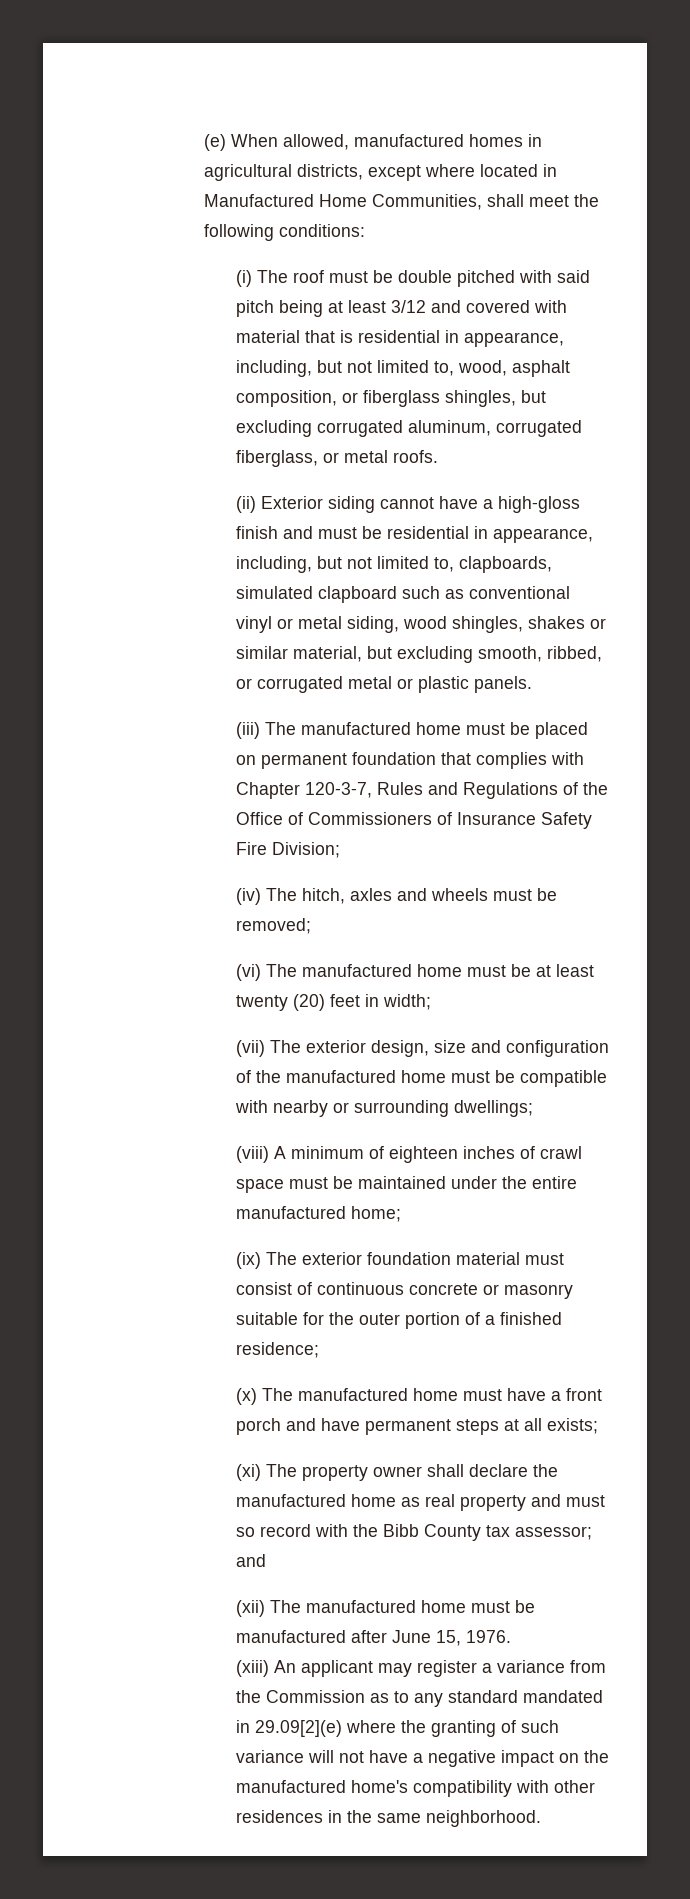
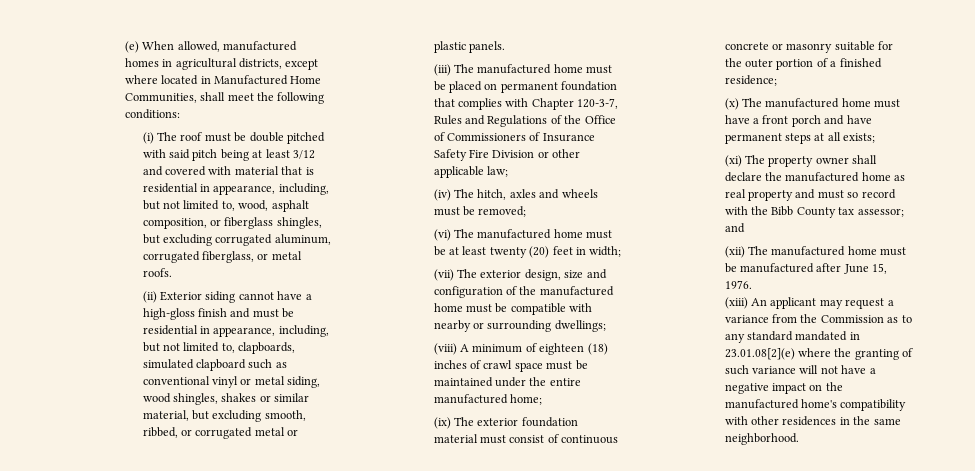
- (iii) The manufactured home must be placed on permanent foundation that complies with Chapter 120-3-7, Rules and Regulations of the Office of Commissioners of Insurance Safety Fire Division;
+ (iii) The manufactured home must be placed on permanent foundation that complies with Chapter 120-3-7, Rules and Regulations of the Office of Commissioners of Insurance Safety Fire Division or other applicable law;
- (viii) A minimum of eighteen inches of crawl space must be maintained under the entire manufactured home;
+ (viii) A minimum of eighteen (18) inches of crawl space must be maintained under the entire manufactured home;
- (xiii) An applicant may register a variance from the Commission as to any standard mandated in 29.09[2](e) where the granting of such variance will not have a negative impact on the manufactured home's compatibility with other residences in the same neighborhood.
+ (xiii) An applicant may request a variance from the Commission as to any standard mandated in 23.01.08[2](e) where the granting of such variance will not have a negative impact on the manufactured home's compatibility with other residences in the same neighborhood.

